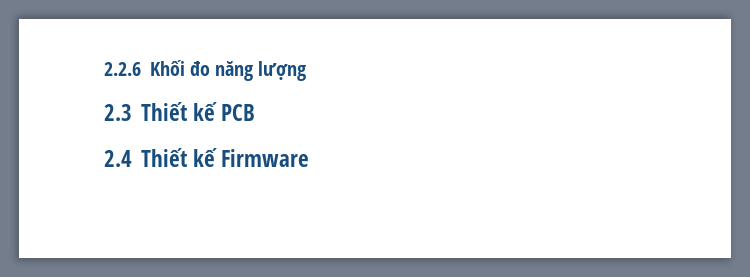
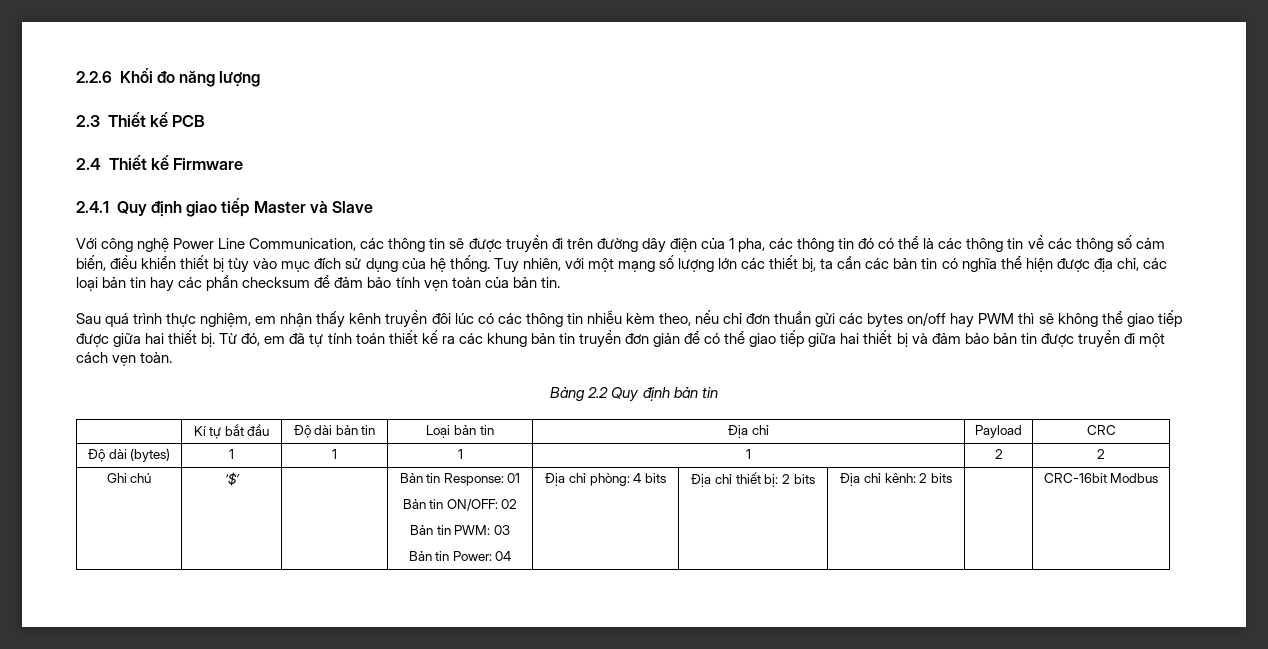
+ 2.4.1 Quy định giao tiếp Master và Slave
+ Với công nghệ Power Line Communication, các thông tin sẽ được truyền đi trên đường dây điện của 1 pha, các thông tin đó có thể là các thông tin về các thông số cảm biến, điều khiển thiết bị tùy vào mục đích sử dụng của hệ thống. Tuy nhiên, với một mạng số lượng lớn các thiết bị, ta cần các bản tin có nghĩa thể hiện được địa chỉ, các loại bản tin hay các phần checksum để đảm bảo tính vẹn toàn của bản tin.
+ Sau quá trình thực nghiệm, em nhận thấy kênh truyền đôi lúc có các thông tin nhiễu kèm theo, nếu chỉ đơn thuần gửi các bytes on/off hay PWM thì sẽ không thể giao tiếp được giữa hai thiết bị. Từ đó, em đã tự tính toán thiết kế ra các khung bản tin truyền đơn giản để có thể giao tiếp giữa hai thiết bị và đảm bảo bản tin được truyền đi một cách vẹn toàn.
+ Bảng 2.2 Quy định bản tin
+ | Kí tự bắt đầu | Độ dài bản tin | Loại bản tin | Địa chỉ | Payload | CRC
+ Độ dài (bytes) | 1 | 1 | 1 | 1 | 2 | 2
+ Ghi chú | ‘$’ | | Bản tin Response: 01
+ Bản tin ON/OFF: 02
+ Bản tin PWM: 03
+ Bản tin Power: 04 | Địa chỉ phòng: 4 bits | Địa chỉ thiết bị: 2 bits | Địa chỉ kênh: 2 bits | | CRC-16bit Modbus

